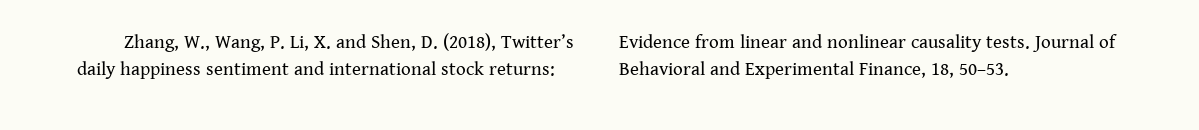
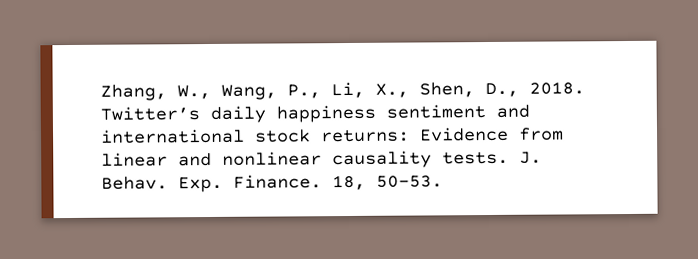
- Zhang, W., Wang, P. Li, X. and Shen, D. (2018), Twitter’s daily happiness sentiment and international stock returns: Evidence from linear and nonlinear causality tests.
+ Zhang, W., Wang, P., Li, X., Shen, D., 2018. Twitter’s daily happiness sentiment and international stock returns: Evidence from linear and nonlinear causality tests.
- Journal of Behavioral and Experimental Finance, 18, 50–53.
+ J. Behav. Exp. Finance. 18, 50–53.

